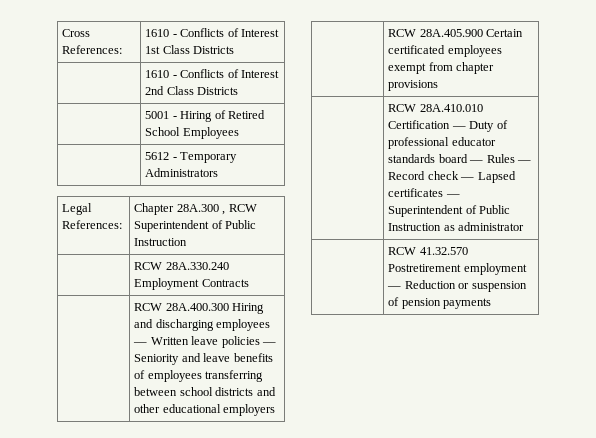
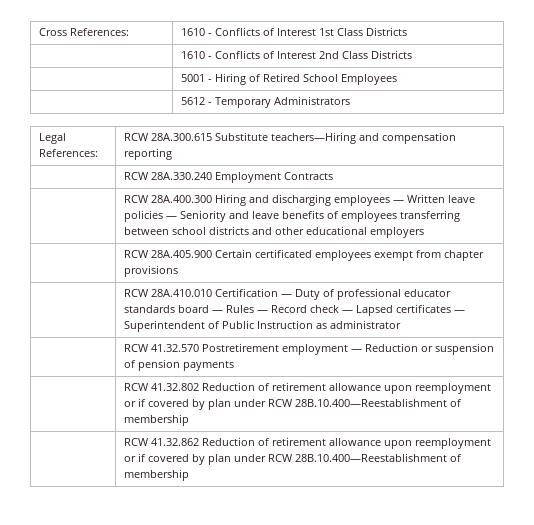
- Legal References: | Chapter 28A.300 , RCW Superintendent of Public Instruction
+ Legal References: | RCW 28A.300.615 Substitute teachers—Hiring and compensation reporting
+ | RCW 41.32.802 Reduction of retirement allowance upon reemployment or if covered by plan under RCW 28B.10.400—Reestablishment of membership
+ | RCW 41.32.862 Reduction of retirement allowance upon reemployment or if covered by plan under RCW 28B.10.400—Reestablishment of membership

